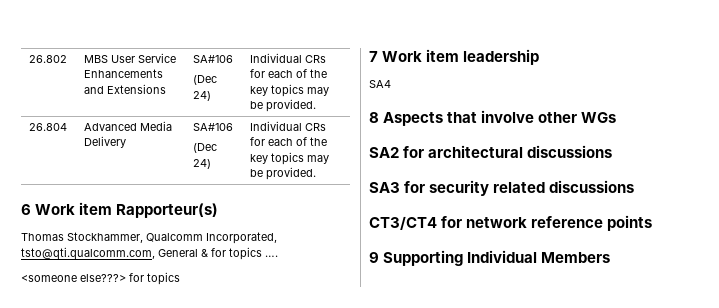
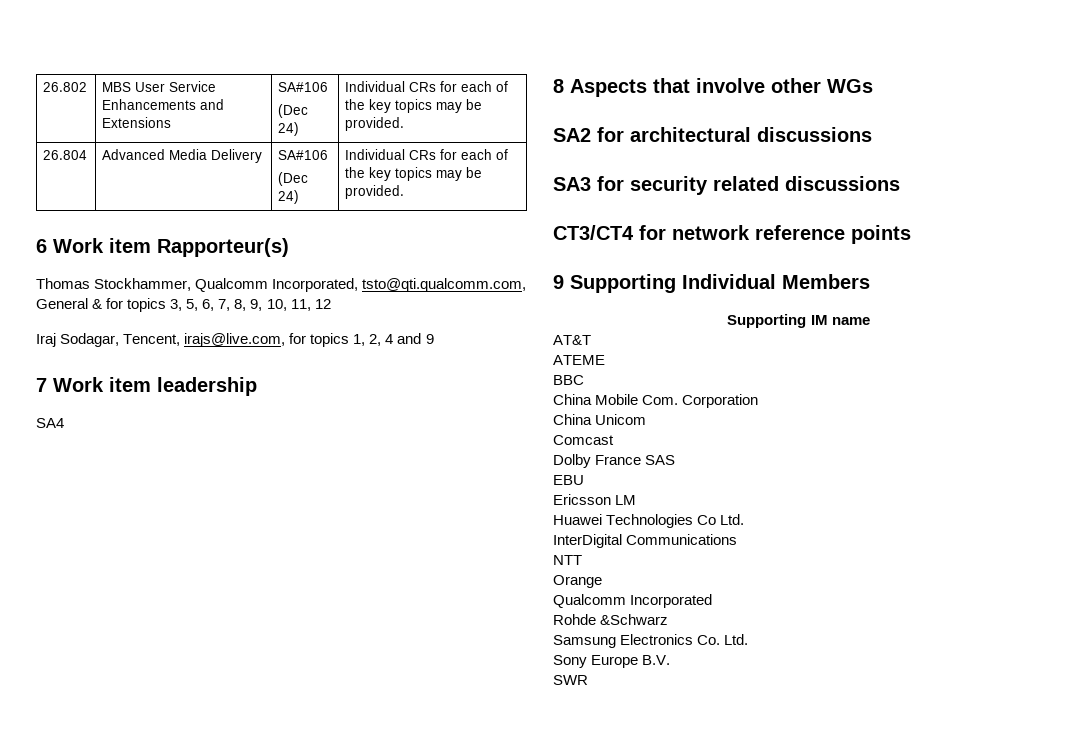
- Thomas Stockhammer, Qualcomm Incorporated, tsto@qti.qualcomm.com, General & for topics ….
- <someone else???> for topics
+ Thomas Stockhammer, Qualcomm Incorporated, tsto@qti.qualcomm.com, General & for topics 3, 5, 6, 7, 8, 9, 10, 11, 12
+ Iraj Sodagar, Tencent, irajs@live.com, for topics 1, 2, 4 and 9
+ Supporting IM name
+ AT&T
+ ATEME
+ BBC
+ China Mobile Com. Corporation
+ China Unicom
+ Comcast
+ Dolby France SAS
+ EBU
+ Ericsson LM
+ Huawei Technologies Co Ltd.
+ InterDigital Communications
+ NTT
+ Orange
+ Qualcomm Incorporated
+ Rohde &Schwarz
+ Samsung Electronics Co. Ltd.
+ Sony Europe B.V.
+ SWR

